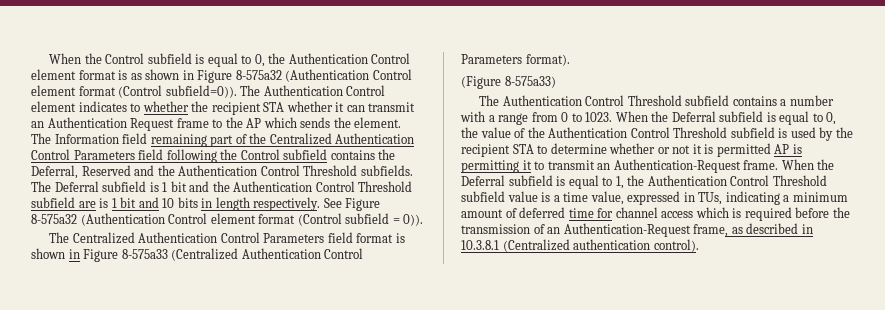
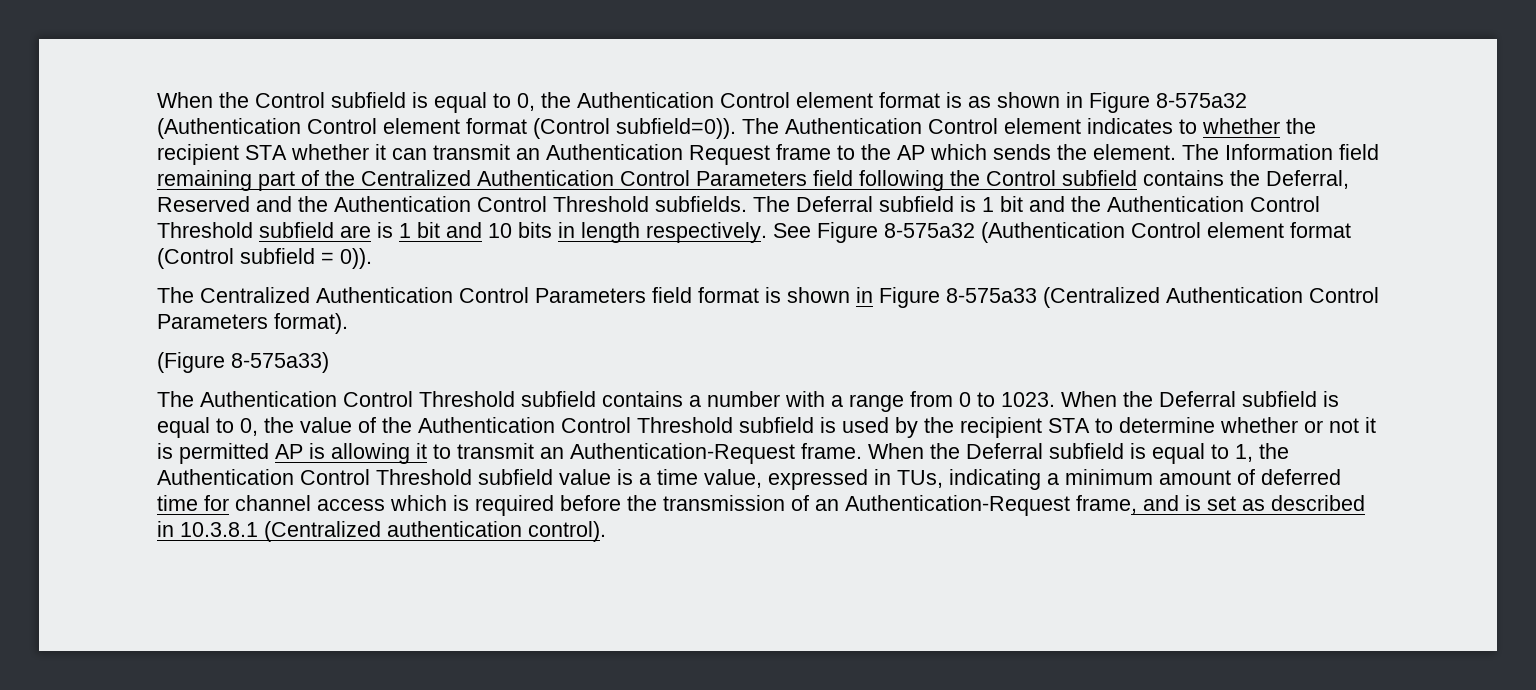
- When the Deferral subfield is equal to 0, the value of the Authentication Control Threshold subfield is used by the recipient STA to determine whether or not it is permitted AP is permitting it to transmit an Authentication-Request frame.
+ When the Deferral subfield is equal to 0, the value of the Authentication Control Threshold subfield is used by the recipient STA to determine whether or not it is permitted AP is allowing it to transmit an Authentication-Request frame.
- When the Deferral subfield is equal to 1, the Authentication Control Threshold subfield value is a time value, expressed in TUs, indicating a minimum amount of deferred time for channel access which is required before the transmission of an Authentication-Request frame, as described in 10.3.8.1 (Centralized authentication control).
+ When the Deferral subfield is equal to 1, the Authentication Control Threshold subfield value is a time value, expressed in TUs, indicating a minimum amount of deferred time for channel access which is required before the transmission of an Authentication-Request frame, and is set as described in 10.3.8.1 (Centralized authentication control).

